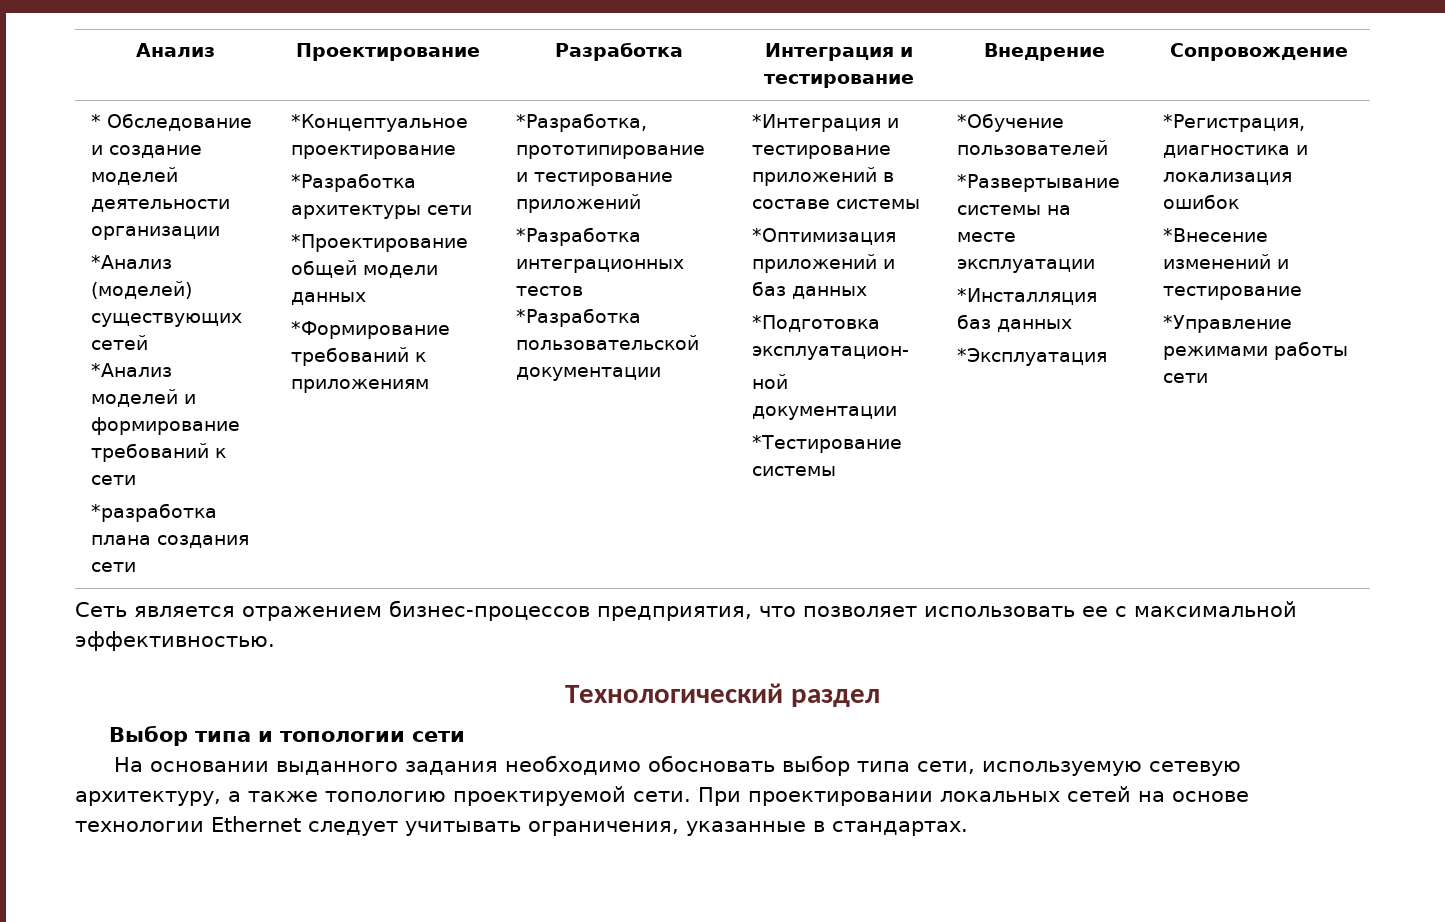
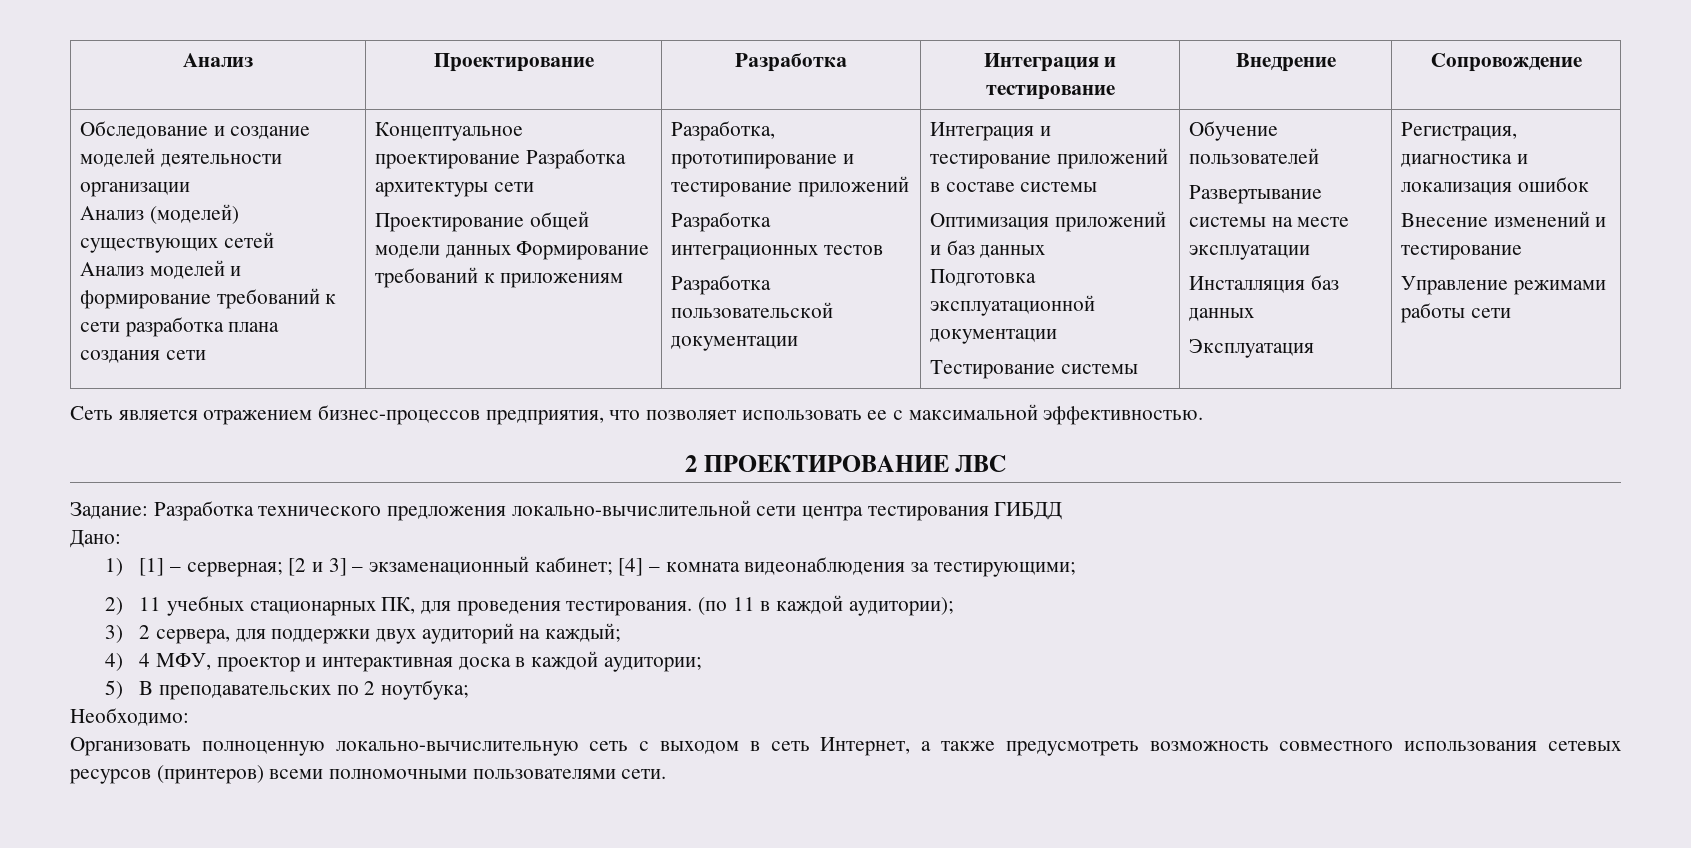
- * Обследование и создание моделей деятельности организации
+ Обследование и создание моделей деятельности организации
- *Анализ (моделей) существующих сетей
+ Анализ (моделей) существующих сетей
- *Анализ моделей и формирование требований к сети
- *разработка плана создания сети
+ Анализ моделей и формирование требований к сети разработка плана создания сети
- *Концептуальное проектирование
- *Разработка архитектуры сети
+ Концептуальное проектирование Разработка архитектуры сети
- *Проектирование общей модели данных
- *Формирование требований к приложениям
+ Проектирование общей модели данных Формирование требований к приложениям
- *Разработка, прототипирование и тестирование приложений
+ Разработка, прототипирование и тестирование приложений
- *Разработка интеграционных тестов
+ Разработка интеграционных тестов
- *Разработка пользовательской документации
+ Разработка пользовательской документации
- *Интеграция и тестирование приложений в составе системы
+ Интеграция и тестирование приложений в составе системы
- *Оптимизация приложений и баз данных
+ Оптимизация приложений и баз данных
- *Подготовка эксплуатацион-
- ной документации
+ Подготовка эксплуатационной документации
- *Тестирование системы
+ Тестирование системы
- *Обучение пользователей
+ Обучение пользователей
- *Развертывание системы на месте эксплуатации
+ Развертывание системы на месте эксплуатации
- *Инсталляция баз данных
- *Эксплуатация | *Регистрация, диагностика и локализация ошибок
+ Инсталляция баз данных
+ Эксплуатация | Регистрация, диагностика и локализация ошибок
- *Внесение изменений и тестирование
+ Внесение изменений и тестирование
- *Управление режимами работы сети
+ Управление режимами работы сети
- Технологический раздел
- Выбор типа и топологии сети
- На основании выданного задания необходимо обосновать выбор типа сети, используемую сетевую архитектуру, а также топологию проектируемой сети. При проектировании локальных сетей на основе технологии Ethernet следует учитывать ограничения, указанные в стандартах.
+ 2 ПРОЕКТИРОВАНИЕ ЛВС
+ Задание: Разработка технического предложения локально-вычислительной сети центра тестирования ГИБДД
+ Дано:
+ 1) [1] – серверная; [2 и 3] – экзаменационный кабинет; [4] – комната видеонаблюдения за тестирующими;
+ 2) 11 учебных стационарных ПК, для проведения тестирования. (по 11 в каждой аудитории);
+ 3) 2 сервера, для поддержки двух аудиторий на каждый;
+ 4) 4 МФУ, проектор и интерактивная доска в каждой аудитории;
+ 5) В преподавательских по 2 ноутбука;
+ Необходимо:
+ Организовать полноценную локально-вычислительную сеть с выходом в сеть Интернет, а также предусмотреть возможность совместного использования сетевых ресурсов (принтеров) всеми полномочными пользователями сети.

